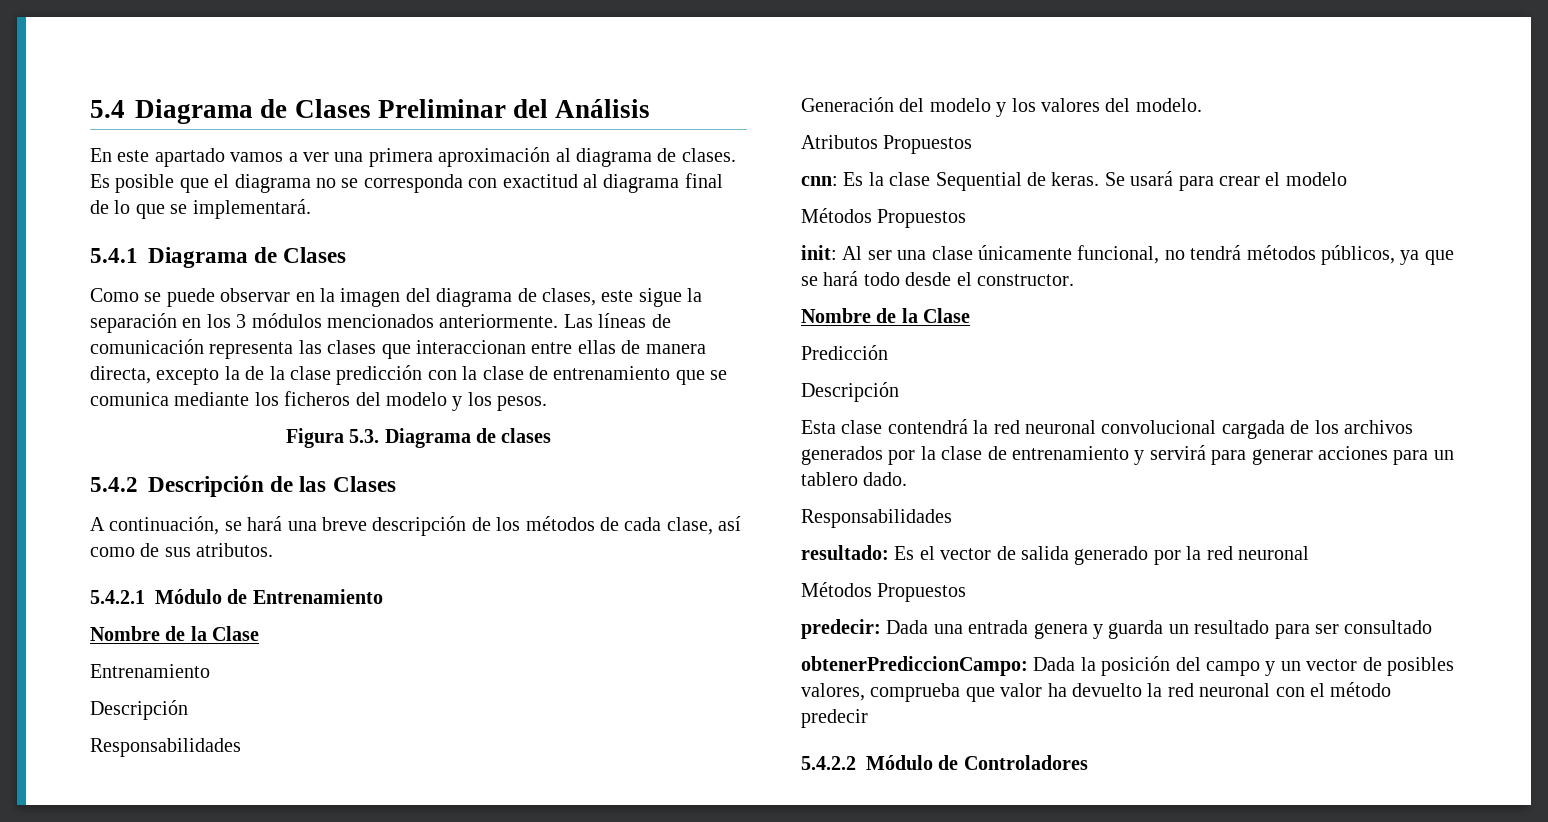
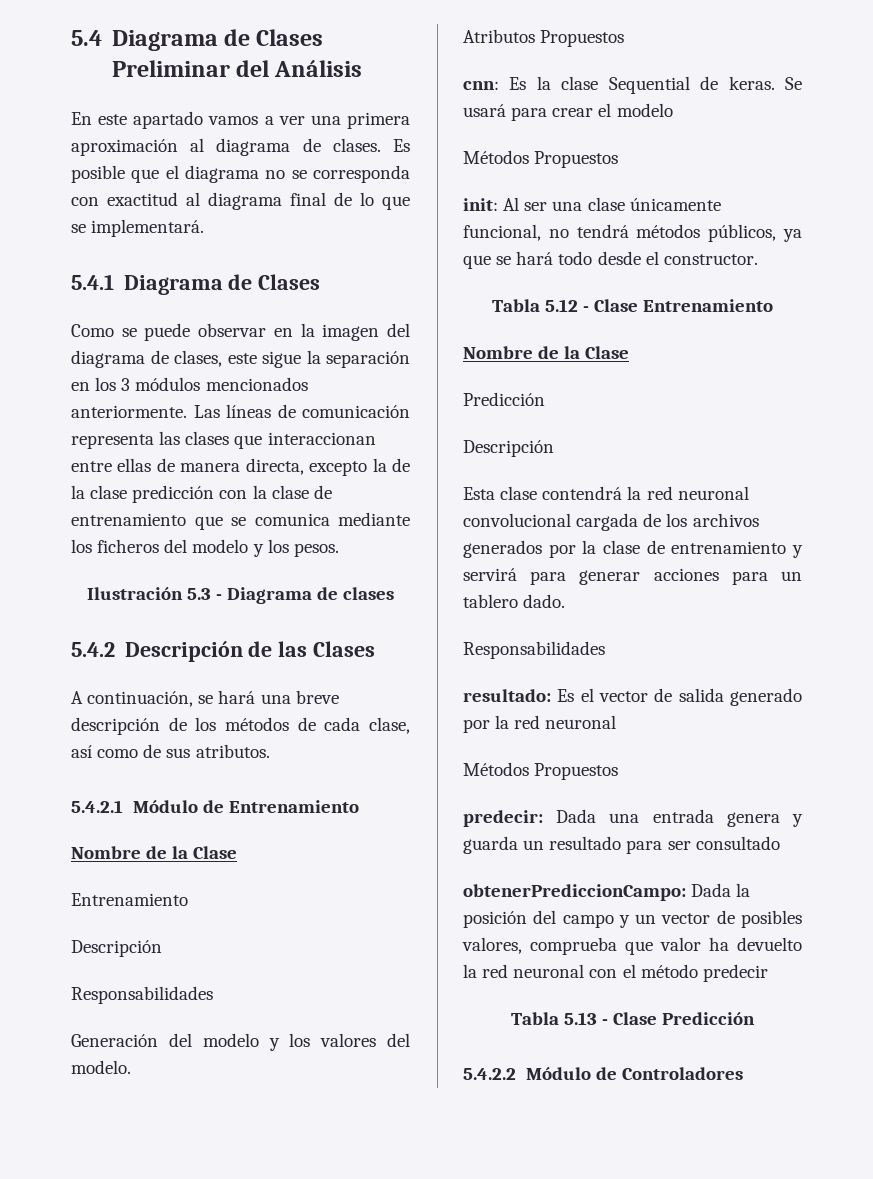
- Figura 5.3. Diagrama de clases
+ Ilustración 5.3 - Diagrama de clases
+ Tabla 5.12 - Clase Entrenamiento
+ Tabla 5.13 - Clase Predicción

